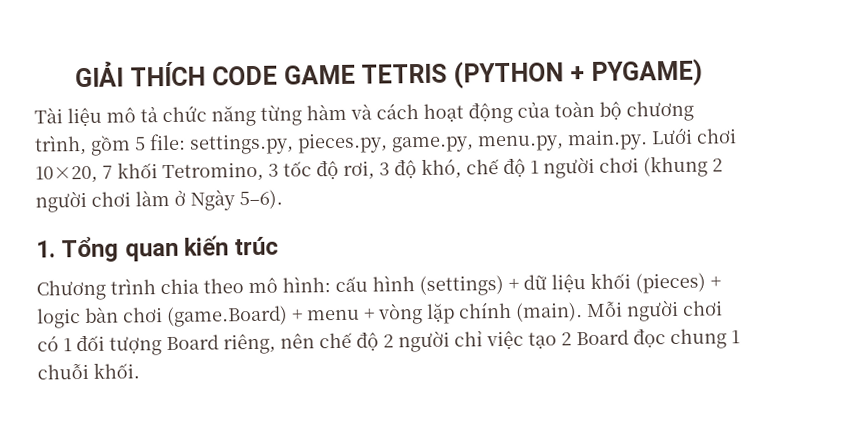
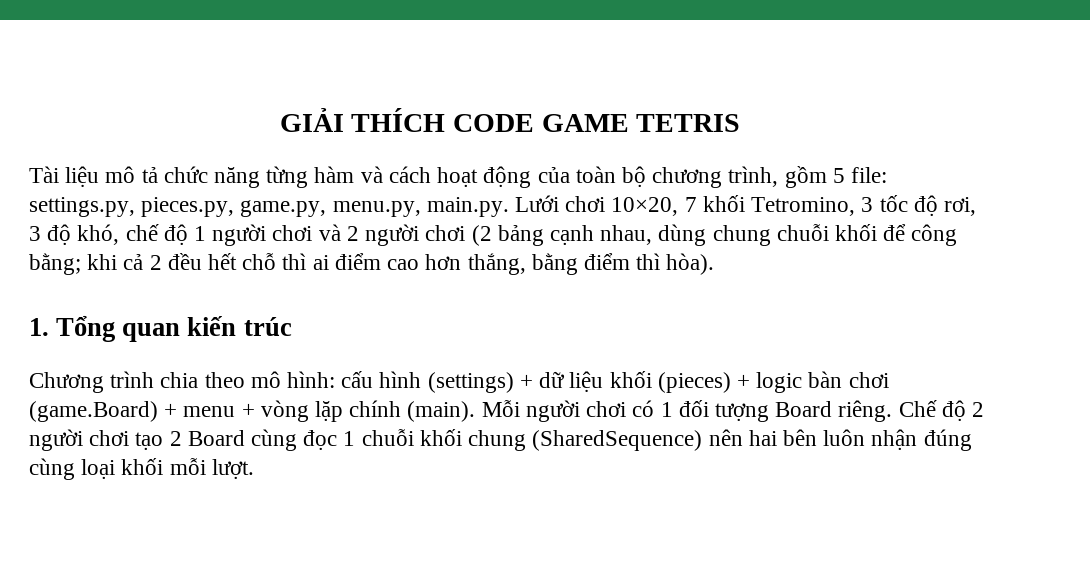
- GIẢI THÍCH CODE GAME TETRIS (PYTHON + PYGAME)
+ GIẢI THÍCH CODE GAME TETRIS
- Tài liệu mô tả chức năng từng hàm và cách hoạt động của toàn bộ chương trình, gồm 5 file: settings.py, pieces.py, game.py, menu.py, main.py. Lưới chơi 10×20, 7 khối Tetromino, 3 tốc độ rơi, 3 độ khó, chế độ 1 người chơi (khung 2 người chơi làm ở Ngày 5–6).
+ Tài liệu mô tả chức năng từng hàm và cách hoạt động của toàn bộ chương trình, gồm 5 file: settings.py, pieces.py, game.py, menu.py, main.py. Lưới chơi 10×20, 7 khối Tetromino, 3 tốc độ rơi, 3 độ khó, chế độ 1 người chơi và 2 người chơi (2 bảng cạnh nhau, dùng chung chuỗi khối để công bằng; khi cả 2 đều hết chỗ thì ai điểm cao hơn thắng, bằng điểm thì hòa).
- Mỗi người chơi có 1 đối tượng Board riêng, nên chế độ 2 người chỉ việc tạo 2 Board đọc chung 1 chuỗi khối.
+ Mỗi người chơi có 1 đối tượng Board riêng. Chế độ 2 người chơi tạo 2 Board cùng đọc 1 chuỗi khối chung (SharedSequence) nên hai bên luôn nhận đúng cùng loại khối mỗi lượt.

